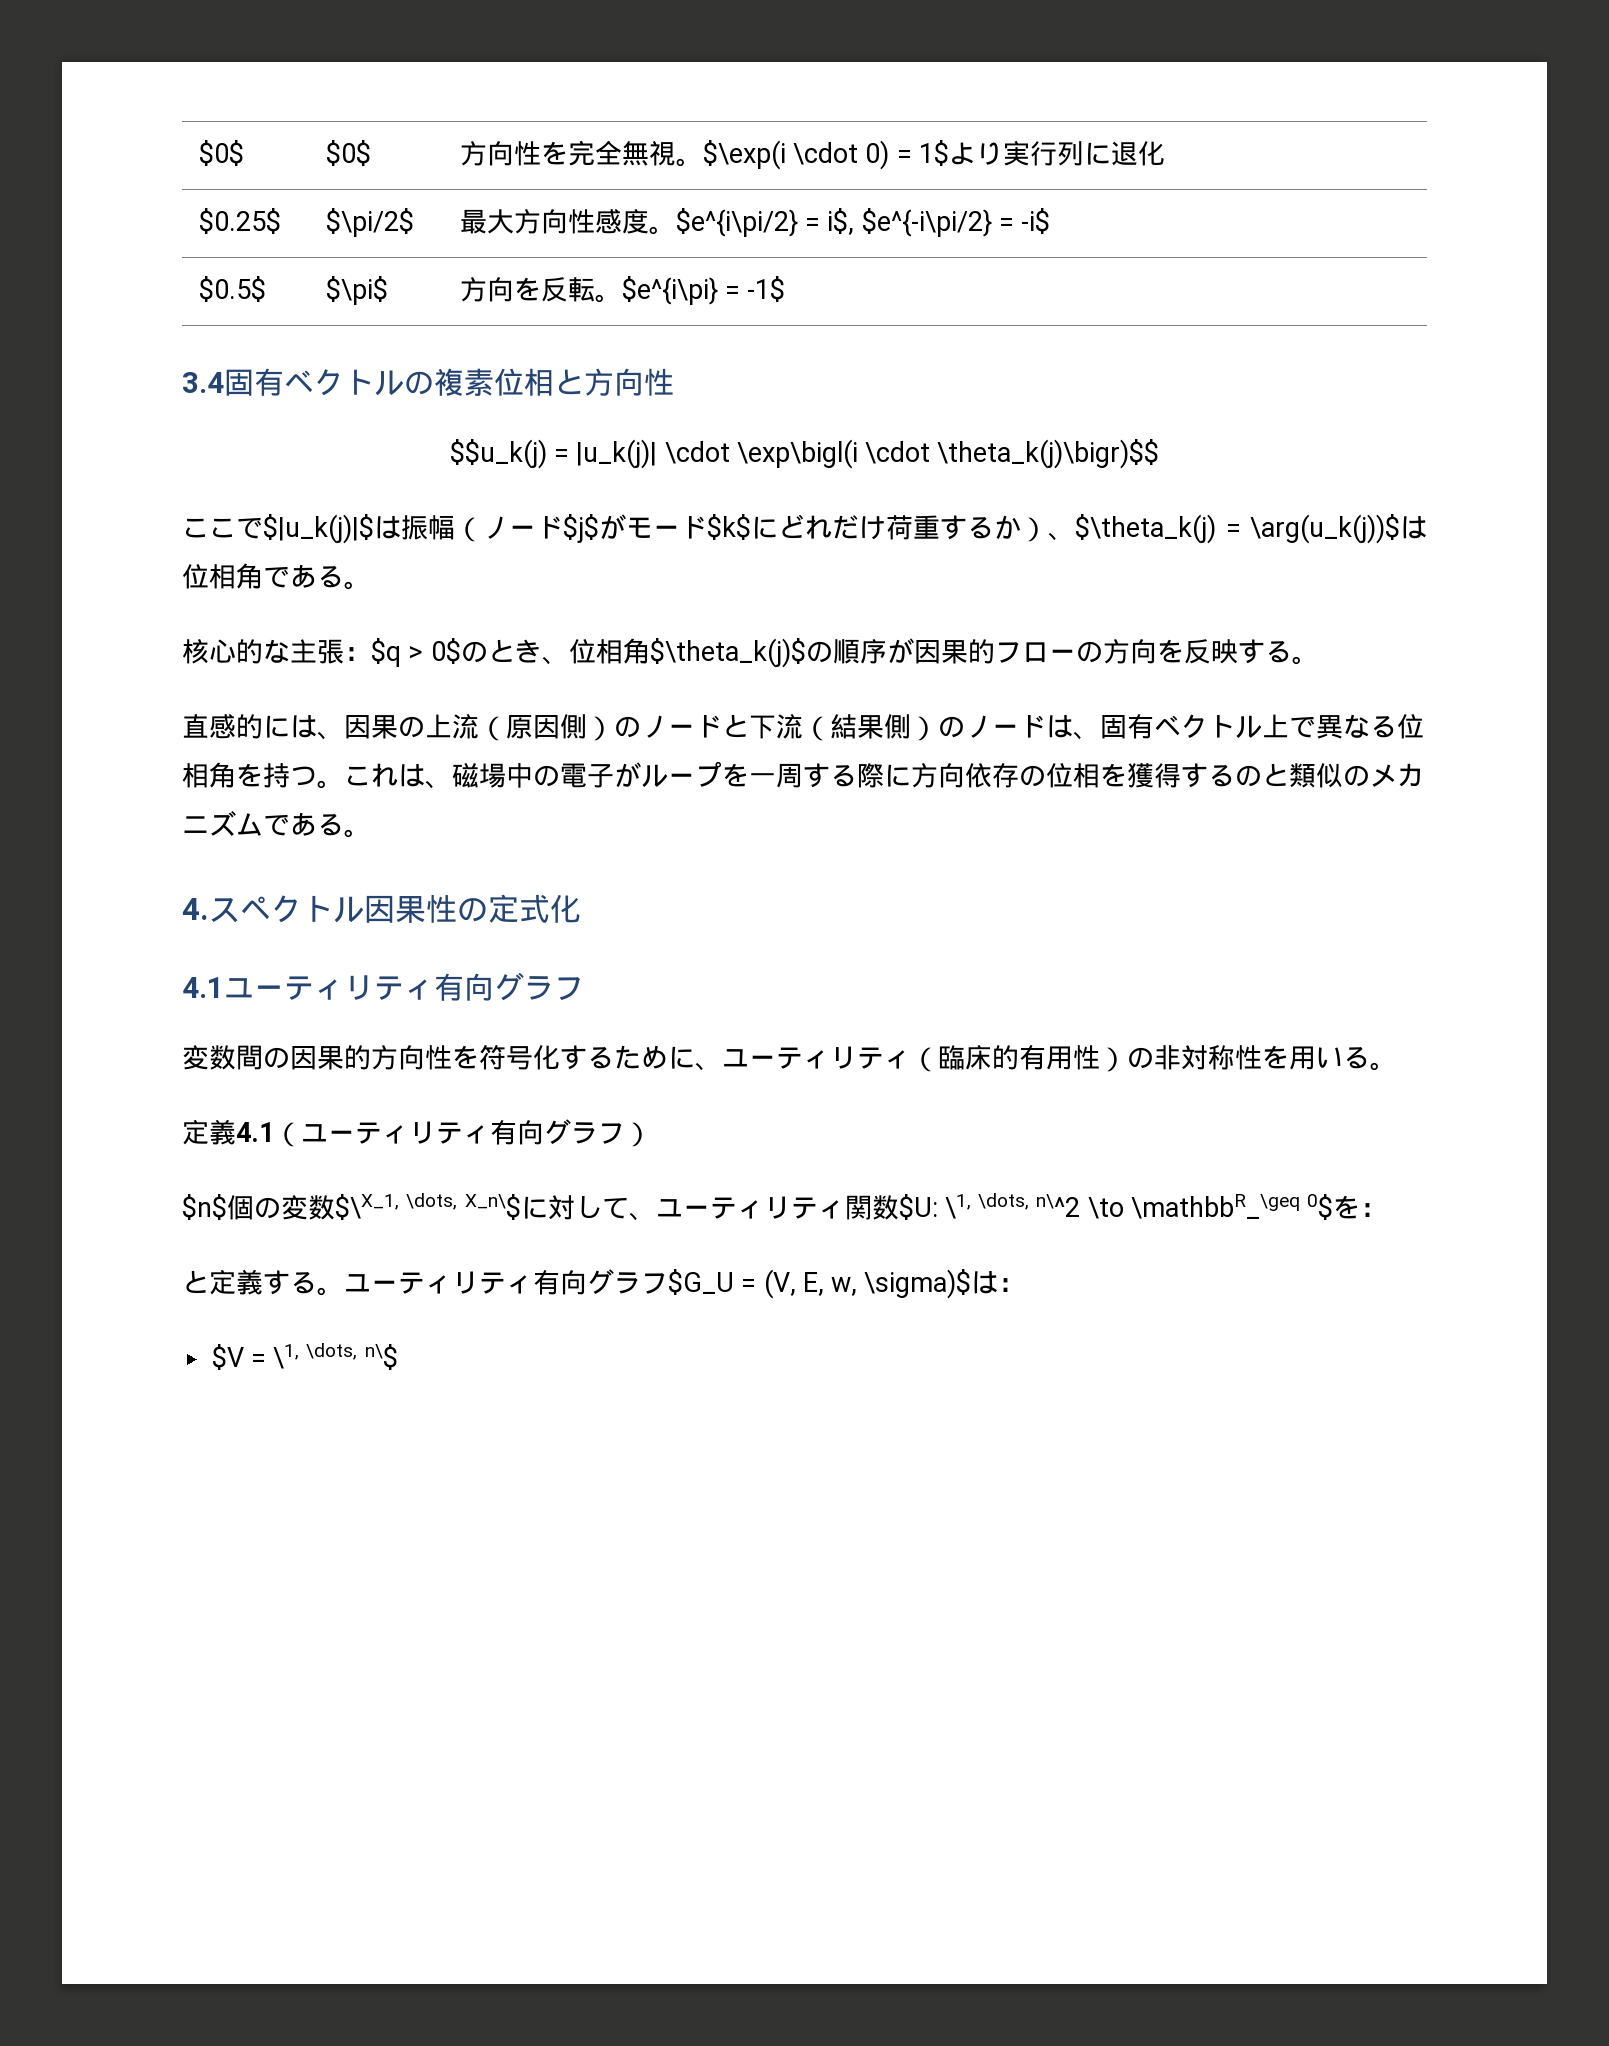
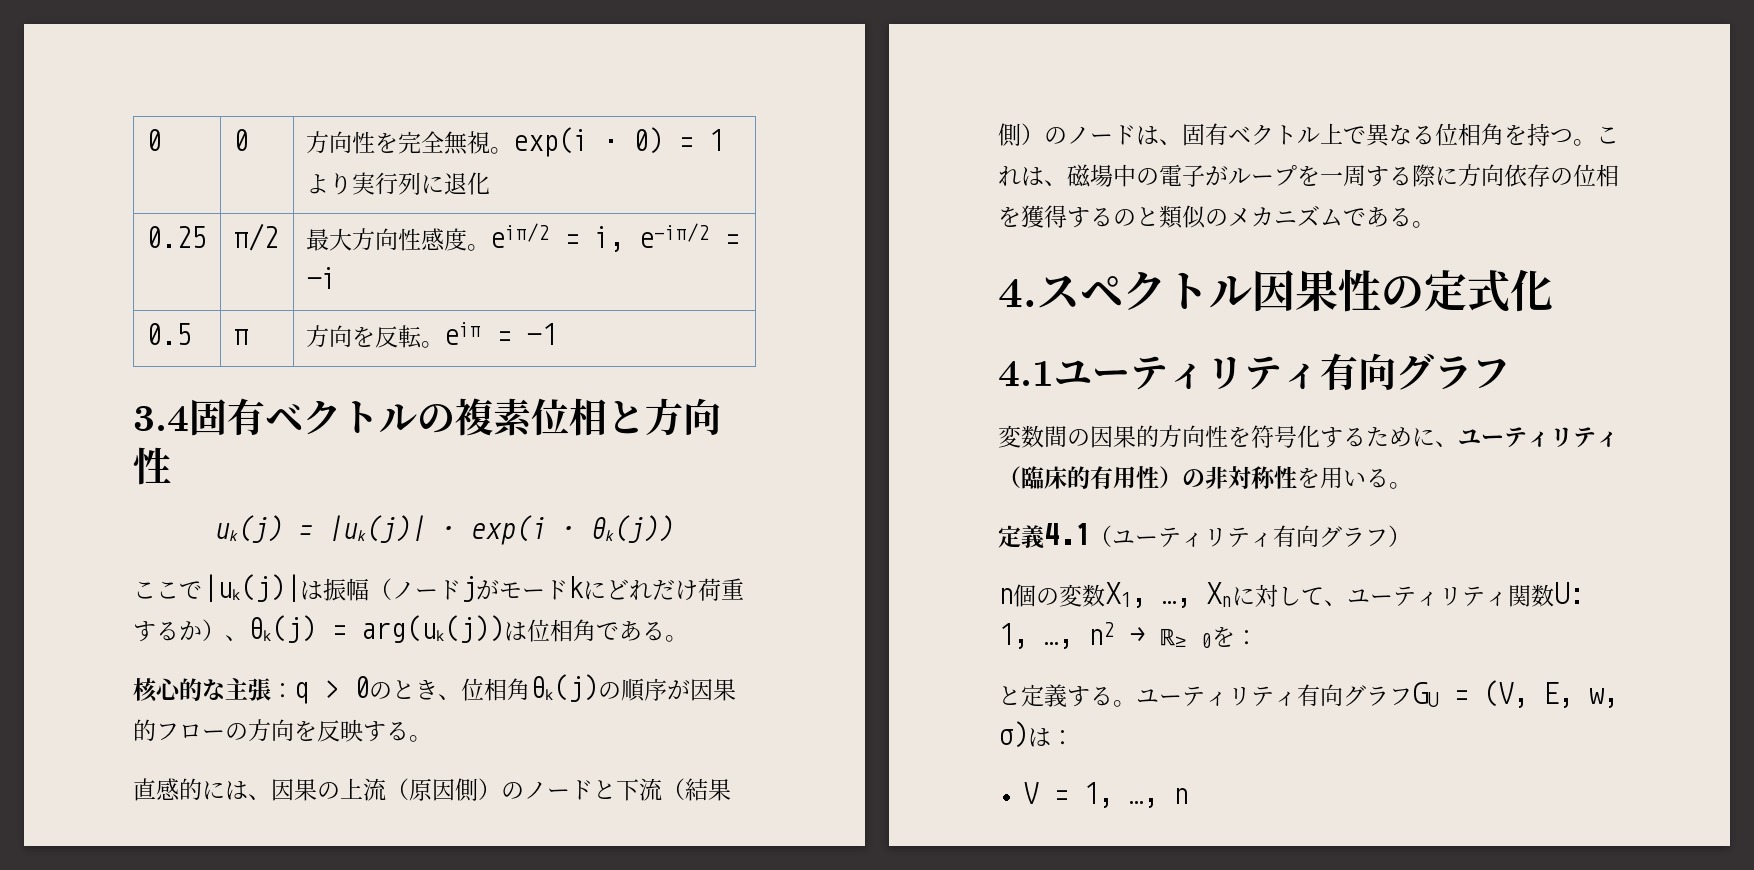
- $0$ | $0$ | 方向性を完全無視。$\exp(i \cdot 0) = 1$より実行列に退化
+ 0 | 0 | 方向性を完全無視。exp(i · 0) = 1より実行列に退化
- $0.25$ | $\pi/2$ | 最大方向性感度。$e^{i\pi/2} = i$, $e^{-i\pi/2} = -i$
- $0.5$ | $\pi$ | 方向を反転。$e^{i\pi} = -1$
+ 0.25 | π/2 | 最大方向性感度。eiπ/2 = i, e-iπ/2 = −i
+ 0.5 | π | 方向を反転。eiπ = −1
- $$u_k(j) = |u_k(j)| \cdot \exp\bigl(i \cdot \theta_k(j)\bigr)$$
+ uₖ(j) = |uₖ(j)| · exp(i · θₖ(j))
- ここで$|u_k(j)|$は振幅（ノード$j$がモード$k$にどれだけ荷重するか）、$\theta_k(j) = \arg(u_k(j))$は位相角である。
+ ここで|uₖ(j)|は振幅（ノードjがモードkにどれだけ荷重するか）、θₖ(j) = arg(uₖ(j))は位相角である。
- 核心的な主張：$q > 0$のとき、位相角$\theta_k(j)$の順序が因果的フローの方向を反映する。
+ 核心的な主張：q > 0のとき、位相角θₖ(j)の順序が因果的フローの方向を反映する。
- $n$個の変数$\X_1, \dots, X_n\$に対して、ユーティリティ関数$U: \1, \dots, n\^2 \to \mathbbR_\geq 0$を：
+ n個の変数X1, …, Xnに対して、ユーティリティ関数U: 1, …, n2 → ℝ≥ 0を：
- ユーティリティ有向グラフ$G_U = (V, E, w, \sigma)$は：
+ ユーティリティ有向グラフGU = (V, E, w, σ)は：
- $V = \1, \dots, n\$
+ V = 1, …, n

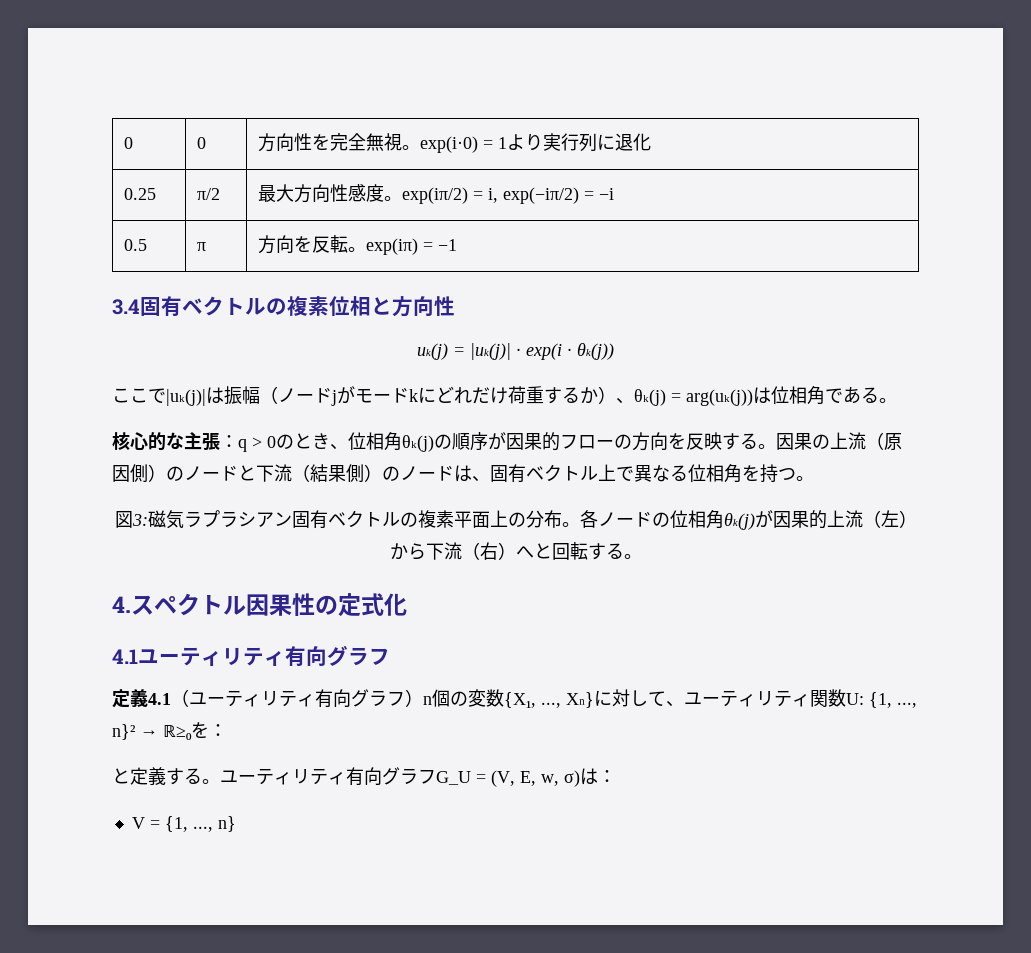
- 0 | 0 | 方向性を完全無視。exp(i · 0) = 1より実行列に退化
+ 0 | 0 | 方向性を完全無視。exp(i·0) = 1より実行列に退化
- 0.25 | π/2 | 最大方向性感度。eiπ/2 = i, e-iπ/2 = −i
+ 0.25 | π/2 | 最大方向性感度。exp(iπ/2) = i, exp(−iπ/2) = −i
- 0.5 | π | 方向を反転。eiπ = −1
+ 0.5 | π | 方向を反転。exp(iπ) = −1
- 核心的な主張：q > 0のとき、位相角θₖ(j)の順序が因果的フローの方向を反映する。
- 直感的には、因果の上流（原因側）のノードと下流（結果側）のノードは、固有ベクトル上で異なる位相角を持つ。これは、磁場中の電子がループを一周する際に方向依存の位相を獲得するのと類似のメカニズムである。
+ 核心的な主張：q > 0のとき、位相角θₖ(j)の順序が因果的フローの方向を反映する。因果の上流（原因側）のノードと下流（結果側）のノードは、固有ベクトル上で異なる位相角を持つ。
+ 図3:磁気ラプラシアン固有ベクトルの複素平面上の分布。各ノードの位相角θₖ(j)が因果的上流（左）から下流（右）へと回転する。
- 変数間の因果的方向性を符号化するために、ユーティリティ（臨床的有用性）の非対称性を用いる。
- 定義4.1（ユーティリティ有向グラフ）
- n個の変数X1, …, Xnに対して、ユーティリティ関数U: 1, …, n2 → ℝ≥ 0を：
+ 定義4.1（ユーティリティ有向グラフ）n個の変数{X₁, ..., Xₙ}に対して、ユーティリティ関数U: {1, ..., n}² → ℝ≥₀を：
- ユーティリティ有向グラフGU = (V, E, w, σ)は：
+ ユーティリティ有向グラフG_U = (V, E, w, σ)は：
- V = 1, …, n
+ V = {1, ..., n}

